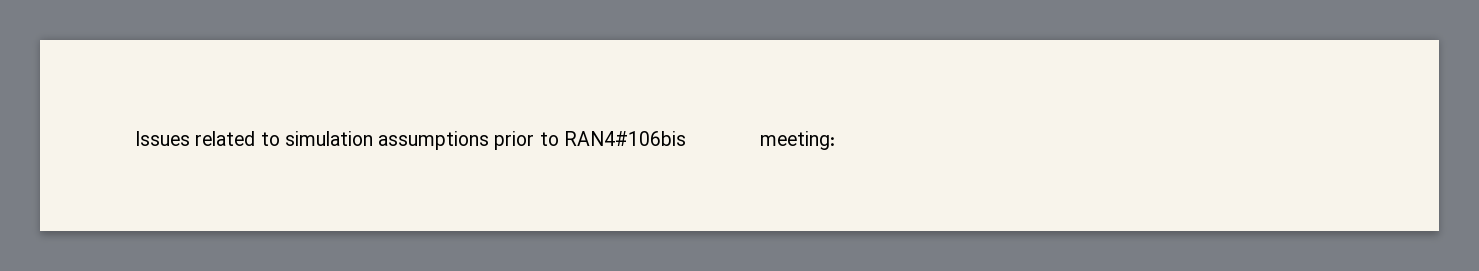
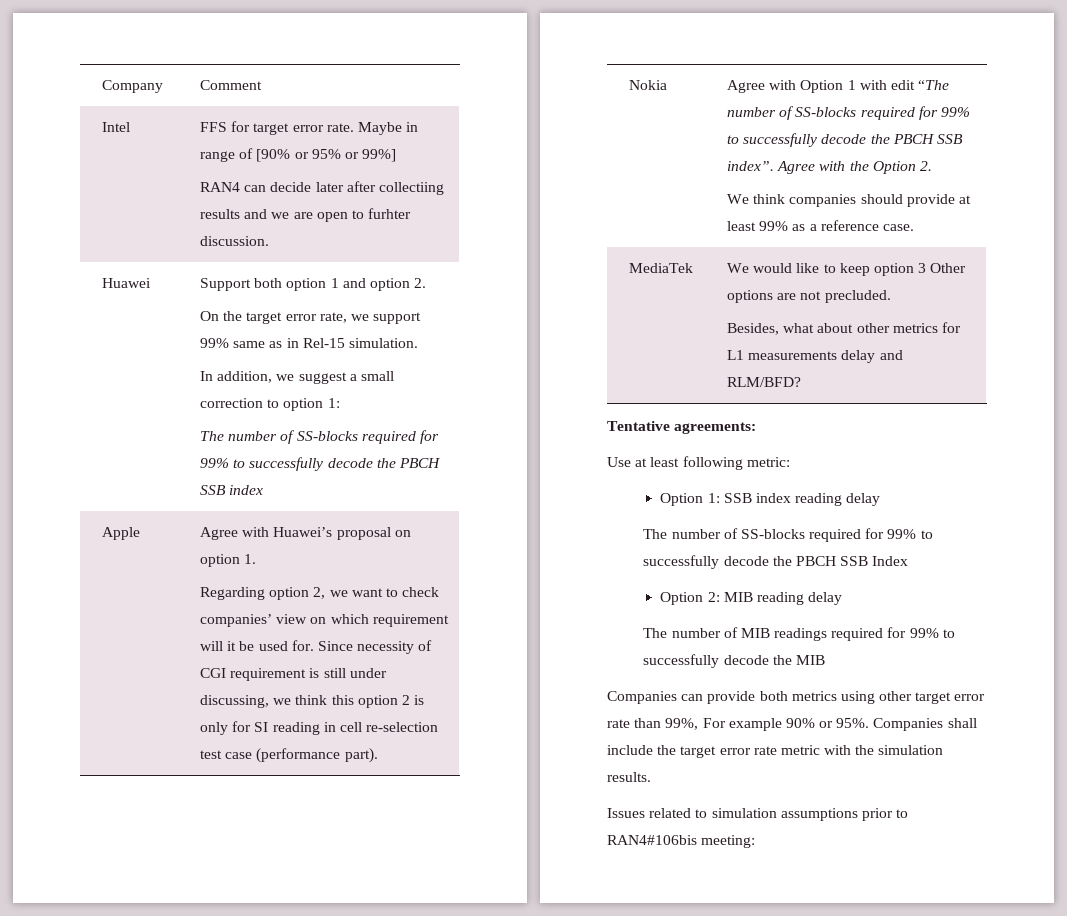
+ Company | Comment
+ Intel | FFS for target error rate. Maybe in range of [90% or 95% or 99%]
+ RAN4 can decide later after collectiing results and we are open to furhter discussion.
+ Huawei | Support both option 1 and option 2.
+ On the target error rate, we support 99% same as in Rel-15 simulation.
+ In addition, we suggest a small correction to option 1:
+ The number of SS-blocks required for 99% to successfully decode the PBCH SSB index
+ Apple | Agree with Huawei’s proposal on option 1.
+ Regarding option 2, we want to check companies’ view on which requirement will it be used for. Since necessity of CGI requirement is still under discussing, we think this option 2 is only for SI reading in cell re-selection test case (performance part).
+ Nokia | Agree with Option 1 with edit “The number of SS-blocks required for 99% to successfully decode the PBCH SSB index”. Agree with the Option 2.
+ We think companies should provide at least 99% as a reference case.
+ MediaTek | We would like to keep option 3 Other options are not precluded.
+ Besides, what about other metrics for L1 measurements delay and RLM/BFD?
+ Tentative agreements:
+ Use at least following metric:
+ Option 1: SSB index reading delay
+ The number of SS-blocks required for 99% to successfully decode the PBCH SSB Index
+ Option 2: MIB reading delay
+ The number of MIB readings required for 99% to successfully decode the MIB
+ Companies can provide both metrics using other target error rate than 99%, For example 90% or 95%. Companies shall include the target error rate metric with the simulation results.

